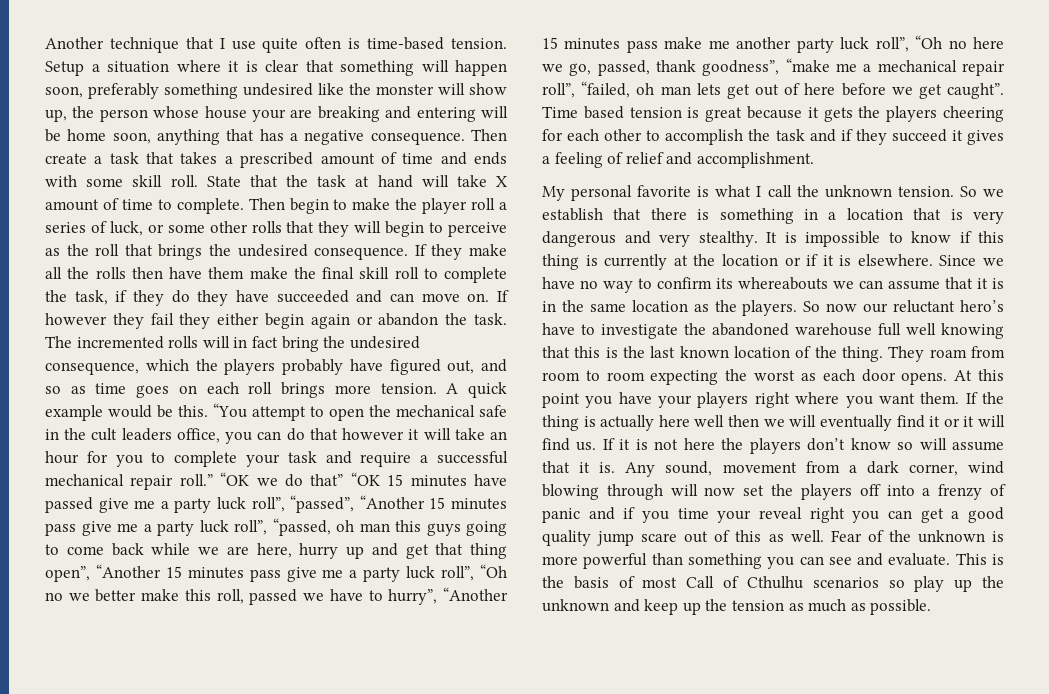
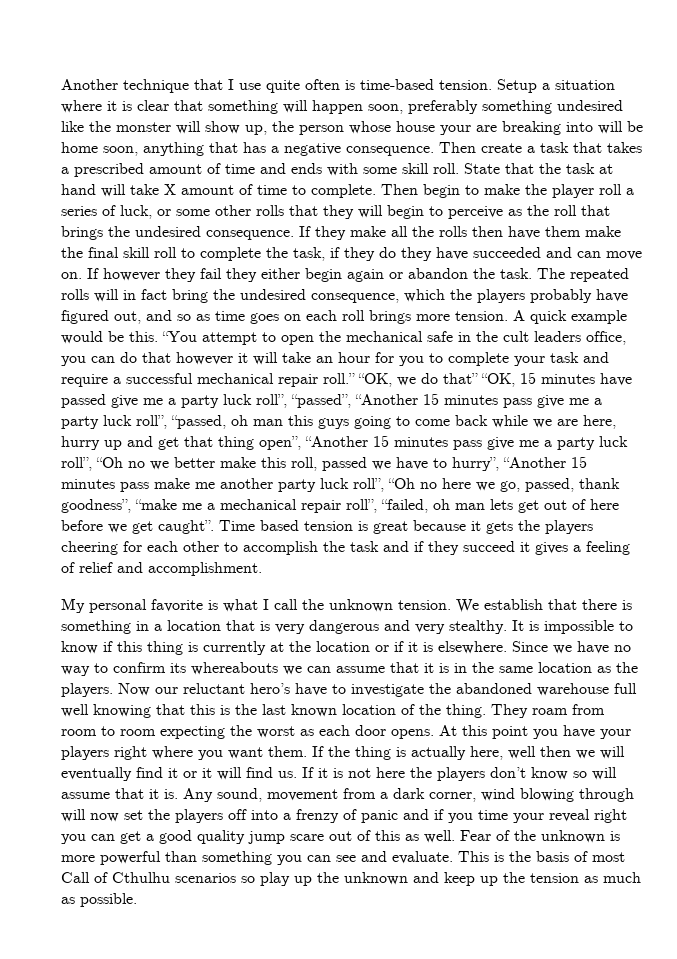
- Setup a situation where it is clear that something will happen soon, preferably something undesired like the monster will show up, the person whose house your are breaking and entering will be home soon, anything that has a negative consequence.
+ Setup a situation where it is clear that something will happen soon, preferably something undesired like the monster will show up, the person whose house your are breaking into will be home soon, anything that has a negative consequence.
- The incremented rolls will in fact bring the undesired consequence, which the players probably have figured out, and so as time goes on each roll brings more tension.
+ The repeated rolls will in fact bring the undesired consequence, which the players probably have figured out, and so as time goes on each roll brings more tension.
- “OK we do that” “OK 15 minutes have passed give me a party luck roll”, “passed”, “Another 15 minutes pass give me a party luck roll”, “passed, oh man this guys going to come back while we are here, hurry up and get that thing open”, “Another 15 minutes pass give me a party luck roll”, “Oh no we better make this roll, passed we have to hurry”, “Another 15 minutes pass make me another party luck roll”, “Oh no here we go, passed, thank goodness”, “make me a mechanical repair roll”, “failed, oh man lets get out of here before we get caught”.
+ “OK, we do that” “OK, 15 minutes have passed give me a party luck roll”, “passed”, “Another 15 minutes pass give me a party luck roll”, “passed, oh man this guys going to come back while we are here, hurry up and get that thing open”, “Another 15 minutes pass give me a party luck roll”, “Oh no we better make this roll, passed we have to hurry”, “Another 15 minutes pass make me another party luck roll”, “Oh no here we go, passed, thank goodness”, “make me a mechanical repair roll”, “failed, oh man lets get out of here before we get caught”.
- So we establish that there is something in a location that is very dangerous and very stealthy.
+ We establish that there is something in a location that is very dangerous and very stealthy.
- So now our reluctant hero’s have to investigate the abandoned warehouse full well knowing that this is the last known location of the thing.
+ Now our reluctant hero’s have to investigate the abandoned warehouse full well knowing that this is the last known location of the thing.
- If the thing is actually here well then we will eventually find it or it will find us.
+ If the thing is actually here, well then we will eventually find it or it will find us.

